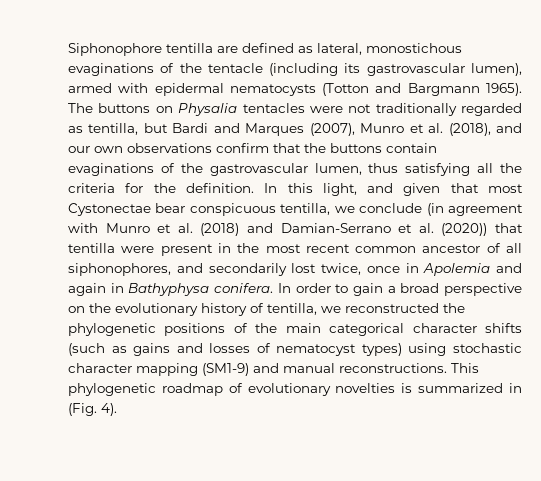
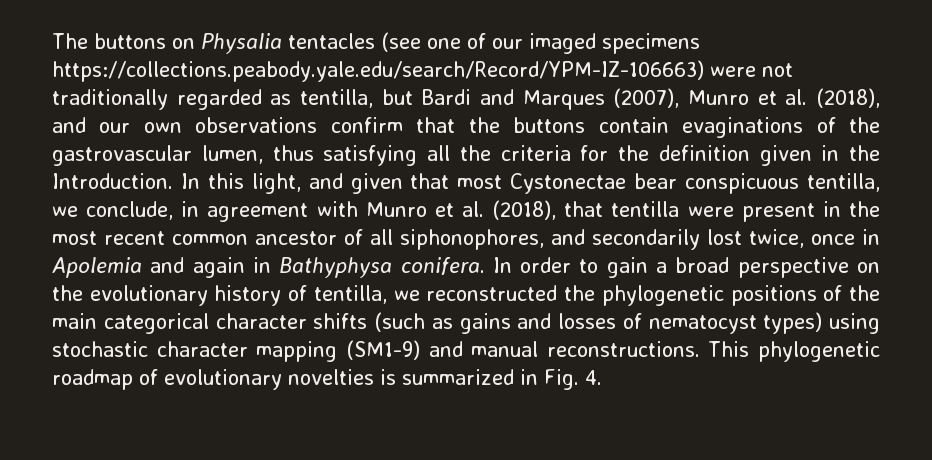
- Siphonophore tentilla are defined as lateral, monostichous evaginations of the tentacle (including its gastrovascular lumen), armed with epidermal nematocysts (Totton and Bargmann 1965). The buttons on Physalia tentacles were not traditionally regarded as tentilla, but Bardi and Marques (2007), Munro et al. (2018), and our own observations confirm that the buttons contain evaginations of the gastrovascular lumen, thus satisfying all the criteria for the definition.
+ The buttons on Physalia tentacles (see one of our imaged specimens https://collections.peabody.yale.edu/search/Record/YPM-IZ-106663) were not traditionally regarded as tentilla, but Bardi and Marques (2007), Munro et al. (2018), and our own observations confirm that the buttons contain evaginations of the gastrovascular lumen, thus satisfying all the criteria for the definition given in the Introduction.
- In this light, and given that most Cystonectae bear conspicuous tentilla, we conclude (in agreement with Munro et al. (2018) and Damian-Serrano et al. (2020)) that tentilla were present in the most recent common ancestor of all siphonophores, and secondarily lost twice, once in Apolemia and again in Bathyphysa conifera.
+ In this light, and given that most Cystonectae bear conspicuous tentilla, we conclude, in agreement with Munro et al. (2018), that tentilla were present in the most recent common ancestor of all siphonophores, and secondarily lost twice, once in Apolemia and again in Bathyphysa conifera.
- This phylogenetic roadmap of evolutionary novelties is summarized in (Fig. 4).
+ This phylogenetic roadmap of evolutionary novelties is summarized in Fig. 4.

